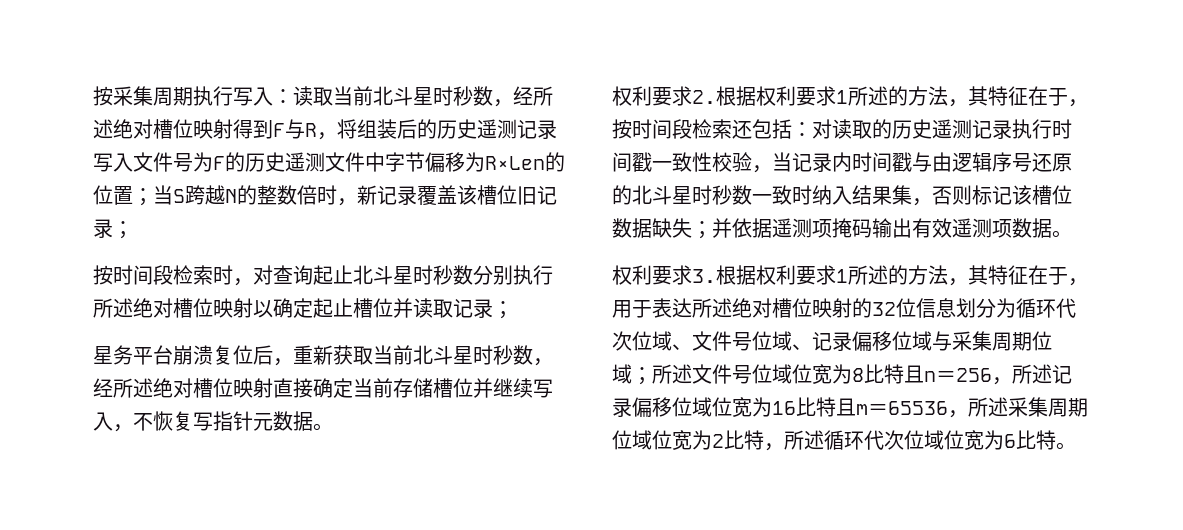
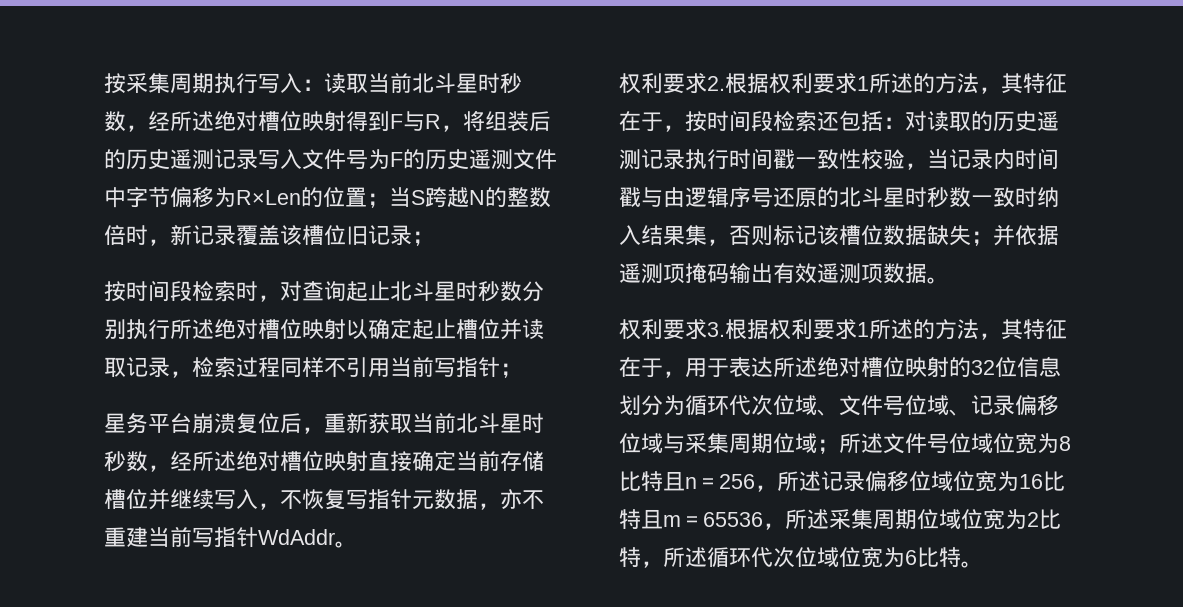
- 按时间段检索时，对查询起止北斗星时秒数分别执行所述绝对槽位映射以确定起止槽位并读取记录；
+ 按时间段检索时，对查询起止北斗星时秒数分别执行所述绝对槽位映射以确定起止槽位并读取记录，检索过程同样不引用当前写指针；
- 星务平台崩溃复位后，重新获取当前北斗星时秒数，经所述绝对槽位映射直接确定当前存储槽位并继续写入，不恢复写指针元数据。
+ 星务平台崩溃复位后，重新获取当前北斗星时秒数，经所述绝对槽位映射直接确定当前存储槽位并继续写入，不恢复写指针元数据，亦不重建当前写指针WdAddr。

